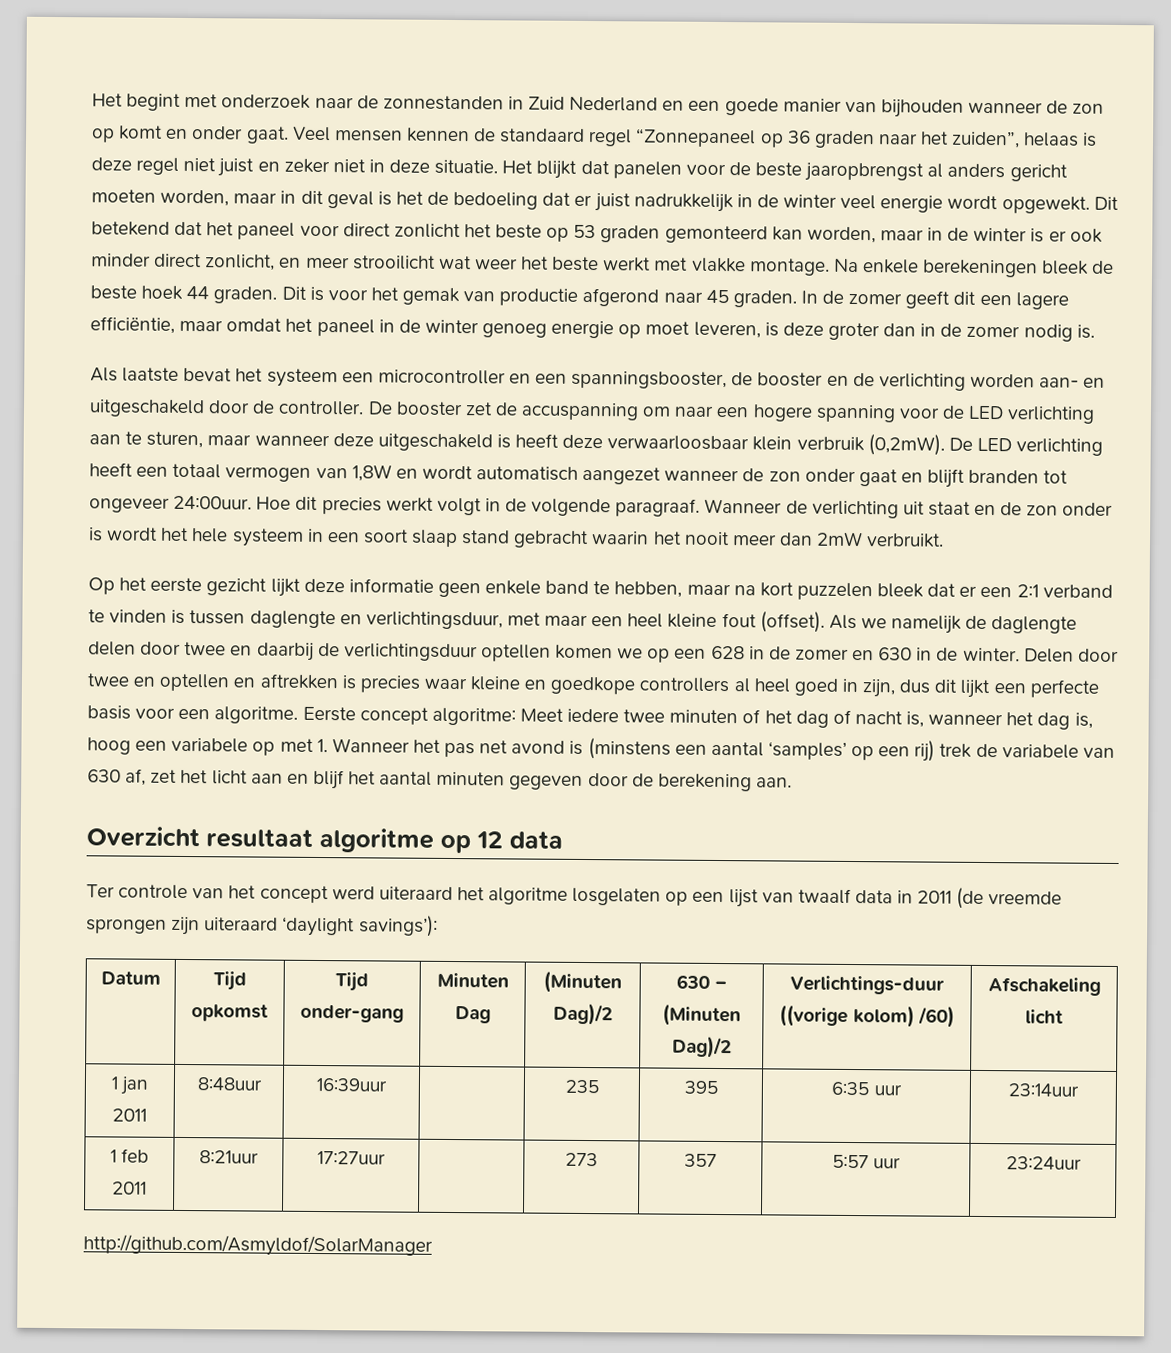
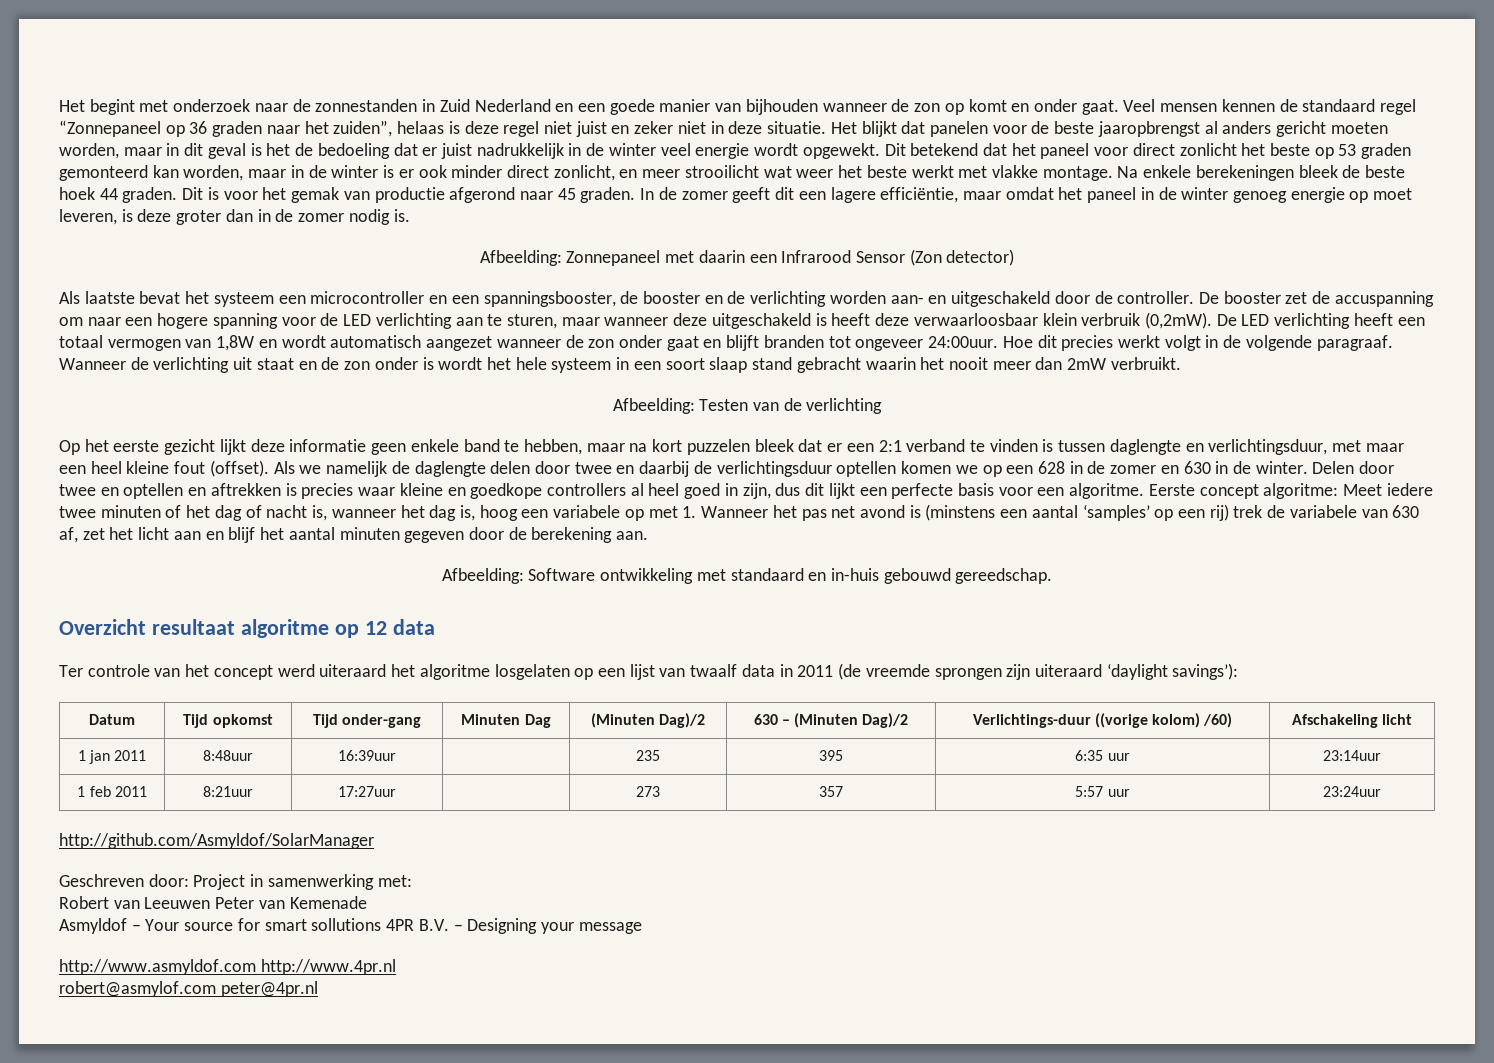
+ Afbeelding: Zonnepaneel met daarin een Infrarood Sensor (Zon detector)
+ Afbeelding: Testen van de verlichting
+ Afbeelding: Software ontwikkeling met standaard en in-huis gebouwd gereedschap.
+ Geschreven door: Project in samenwerking met:
+ Robert van Leeuwen Peter van Kemenade
+ Asmyldof – Your source for smart sollutions 4PR B.V. – Designing your message
+ http://www.asmyldof.com http://www.4pr.nl
+ robert@asmylof.com peter@4pr.nl

